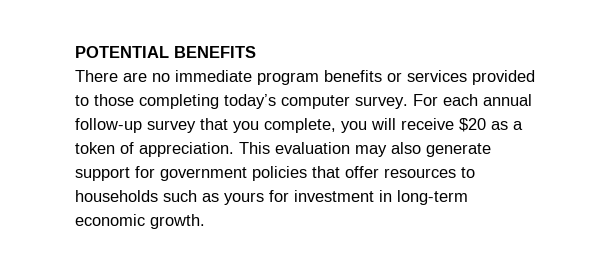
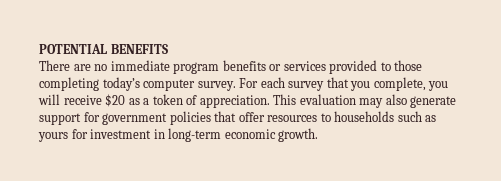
- For each annual follow-up survey that you complete, you will receive $20 as a token of appreciation.
+ For each survey that you complete, you will receive $20 as a token of appreciation.

